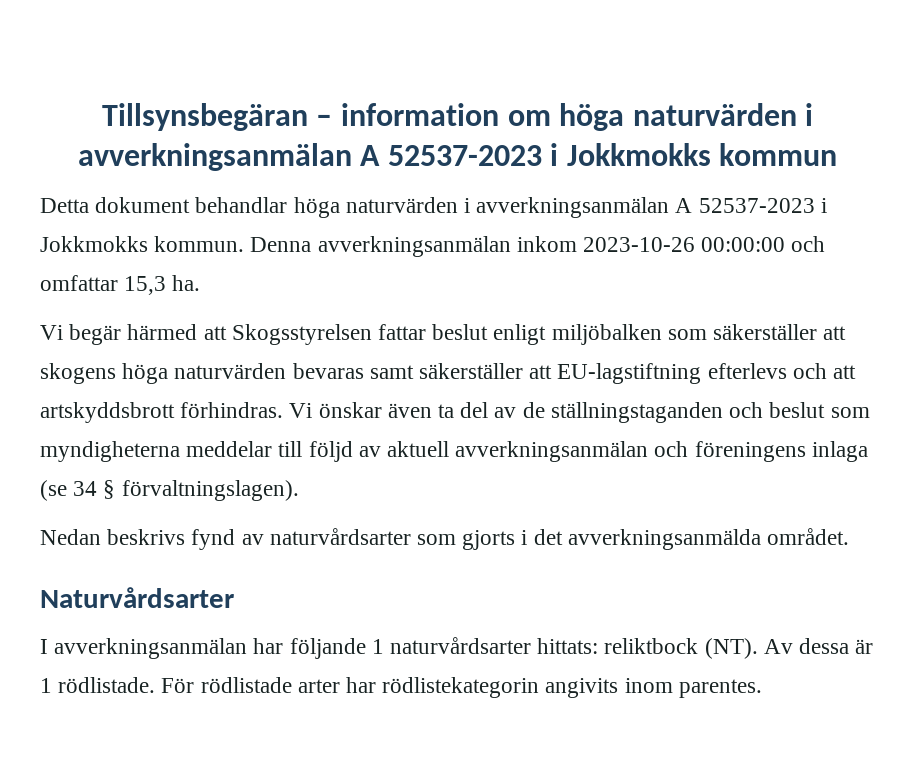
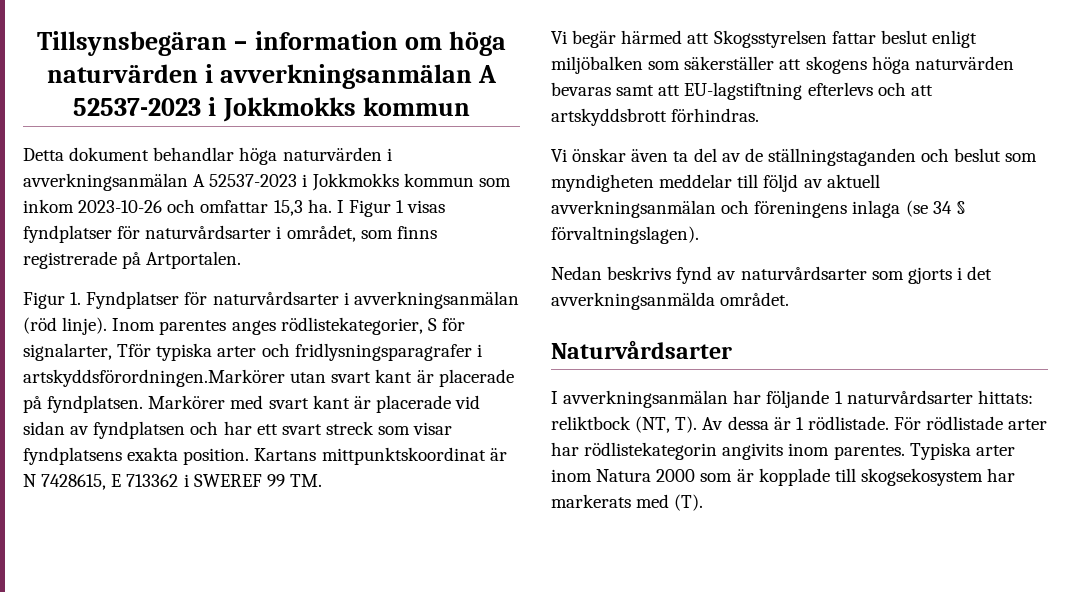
- Detta dokument behandlar höga naturvärden i avverkningsanmälan A 52537-2023 i Jokkmokks kommun. Denna avverkningsanmälan inkom 2023-10-26 00:00:00 och omfattar 15,3 ha.
+ Detta dokument behandlar höga naturvärden i avverkningsanmälan A 52537-2023 i Jokkmokks kommun som inkom 2023-10-26 och omfattar 15,3 ha. I Figur 1 visas fyndplatser för naturvårdsarter i området, som finns registrerade på Artportalen.
+ Figur 1. Fyndplatser för naturvårdsarter i avverkningsanmälan (röd linje). Inom parentes anges rödlistekategorier, S för signalarter, Tför typiska arter och fridlysningsparagrafer i artskyddsförordningen.Markörer utan svart kant är placerade på fyndplatsen. Markörer med svart kant är placerade vid sidan av fyndplatsen och har ett svart streck som visar fyndplatsens exakta position. Kartans mittpunktskoordinat är N 7428615, E 713362 i SWEREF 99 TM.
- Vi begär härmed att Skogsstyrelsen fattar beslut enligt miljöbalken som säkerställer att skogens höga naturvärden bevaras samt säkerställer att EU-lagstiftning efterlevs och att artskyddsbrott förhindras. Vi önskar även ta del av de ställningstaganden och beslut som myndigheterna meddelar till följd av aktuell avverkningsanmälan och föreningens inlaga (se 34 § förvaltningslagen).
+ Vi begär härmed att Skogsstyrelsen fattar beslut enligt miljöbalken som säkerställer att skogens höga naturvärden bevaras samt att EU-lagstiftning efterlevs och att artskyddsbrott förhindras.
+ Vi önskar även ta del av de ställningstaganden och beslut som myndigheten meddelar till följd av aktuell avverkningsanmälan och föreningens inlaga (se 34 § förvaltningslagen).
- I avverkningsanmälan har följande 1 naturvårdsarter hittats: reliktbock (NT). Av dessa är 1 rödlistade.
+ I avverkningsanmälan har följande 1 naturvårdsarter hittats: reliktbock (NT, T). Av dessa är 1 rödlistade.
+ Typiska arter inom Natura 2000 som är kopplade till skogsekosystem har markerats med (T).

